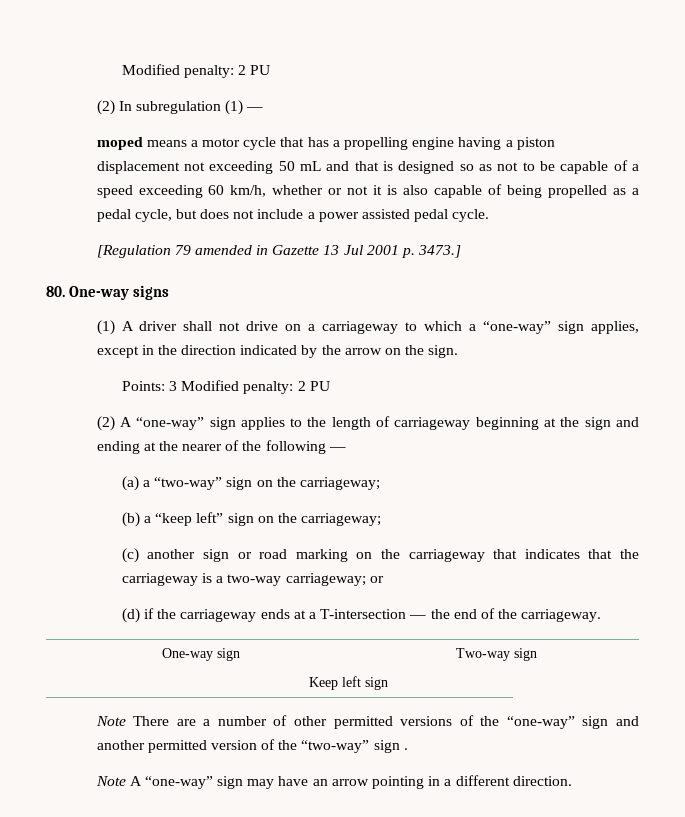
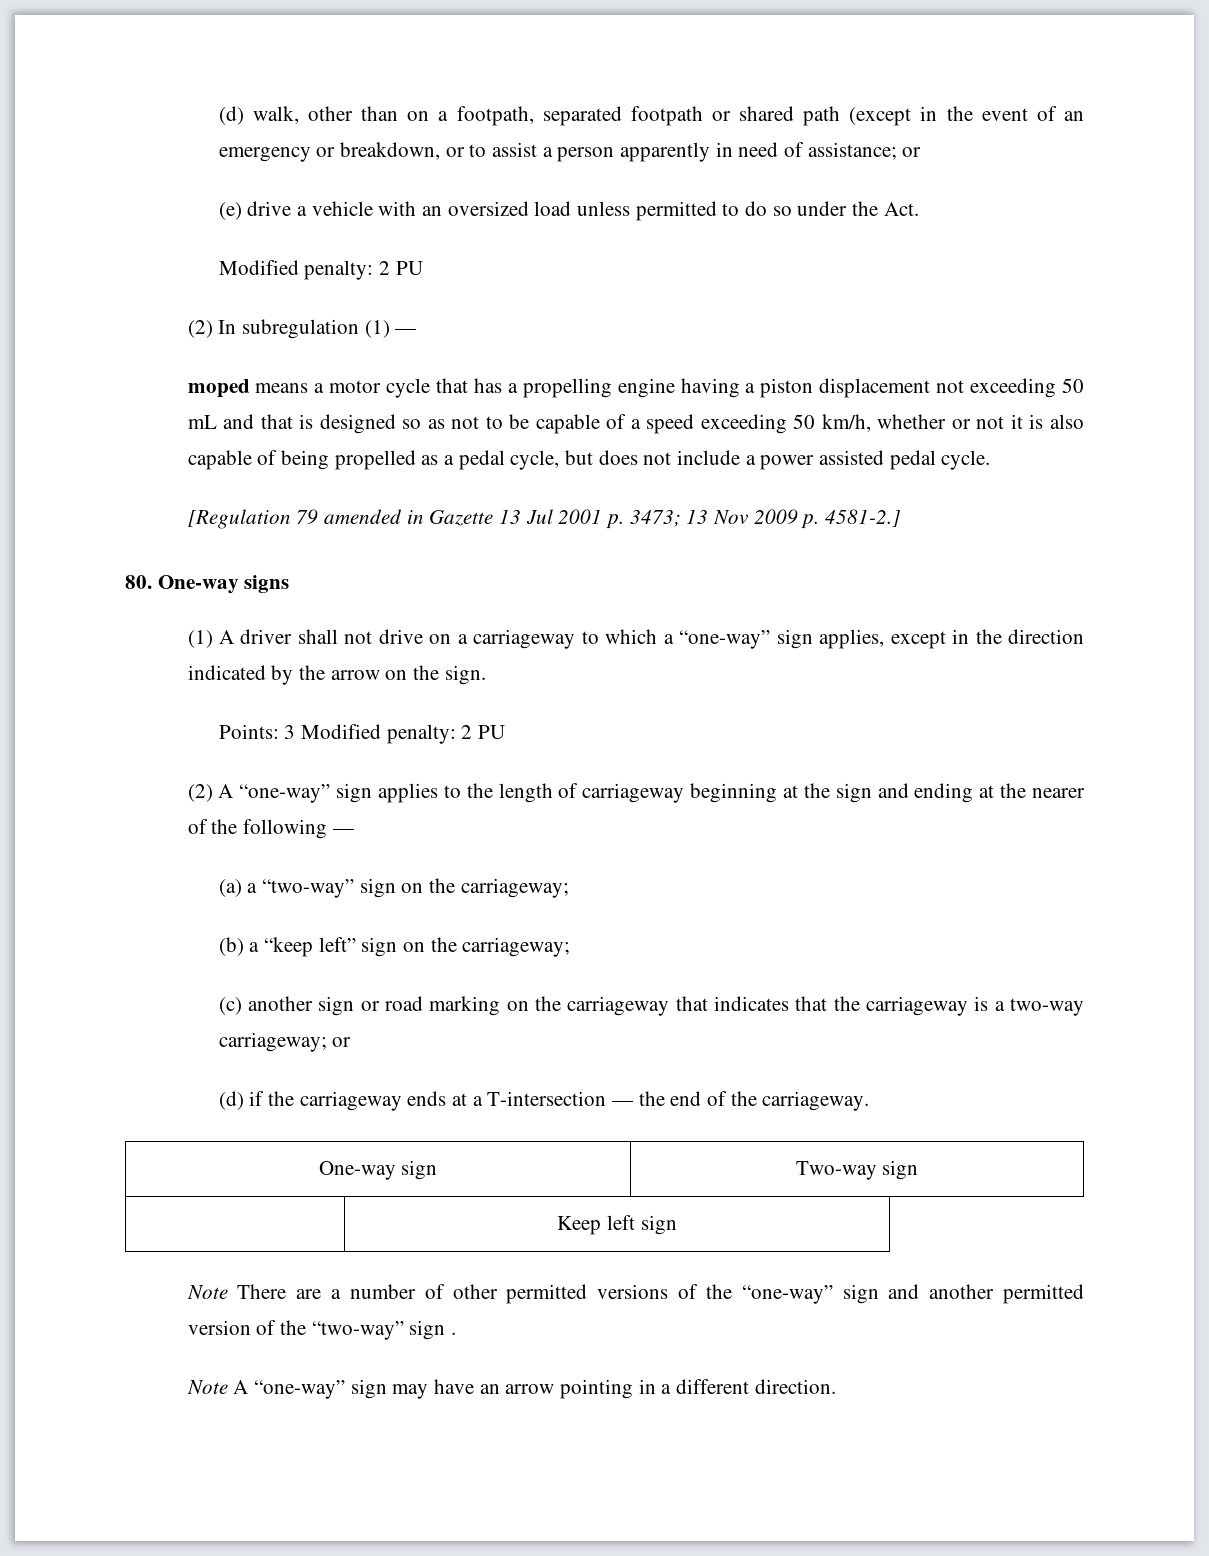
+ (d) walk, other than on a footpath, separated footpath or shared path (except in the event of an emergency or breakdown, or to assist a person apparently in need of assistance; or
+ (e) drive a vehicle with an oversized load unless permitted to do so under the Act.
- moped means a motor cycle that has a propelling engine having a piston displacement not exceeding 50 mL and that is designed so as not to be capable of a speed exceeding 60 km/h, whether or not it is also capable of being propelled as a pedal cycle, but does not include a power assisted pedal cycle.
+ moped means a motor cycle that has a propelling engine having a piston displacement not exceeding 50 mL and that is designed so as not to be capable of a speed exceeding 50 km/h, whether or not it is also capable of being propelled as a pedal cycle, but does not include a power assisted pedal cycle.
- [Regulation 79 amended in Gazette 13 Jul 2001 p. 3473.]
+ [Regulation 79 amended in Gazette 13 Jul 2001 p. 3473; 13 Nov 2009 p. 4581-2.]

